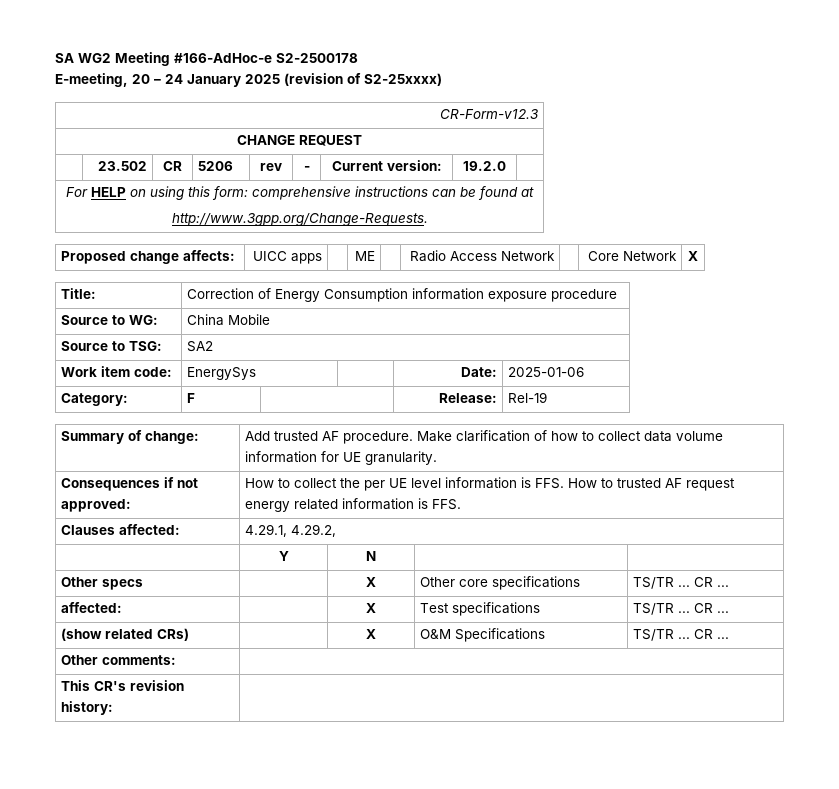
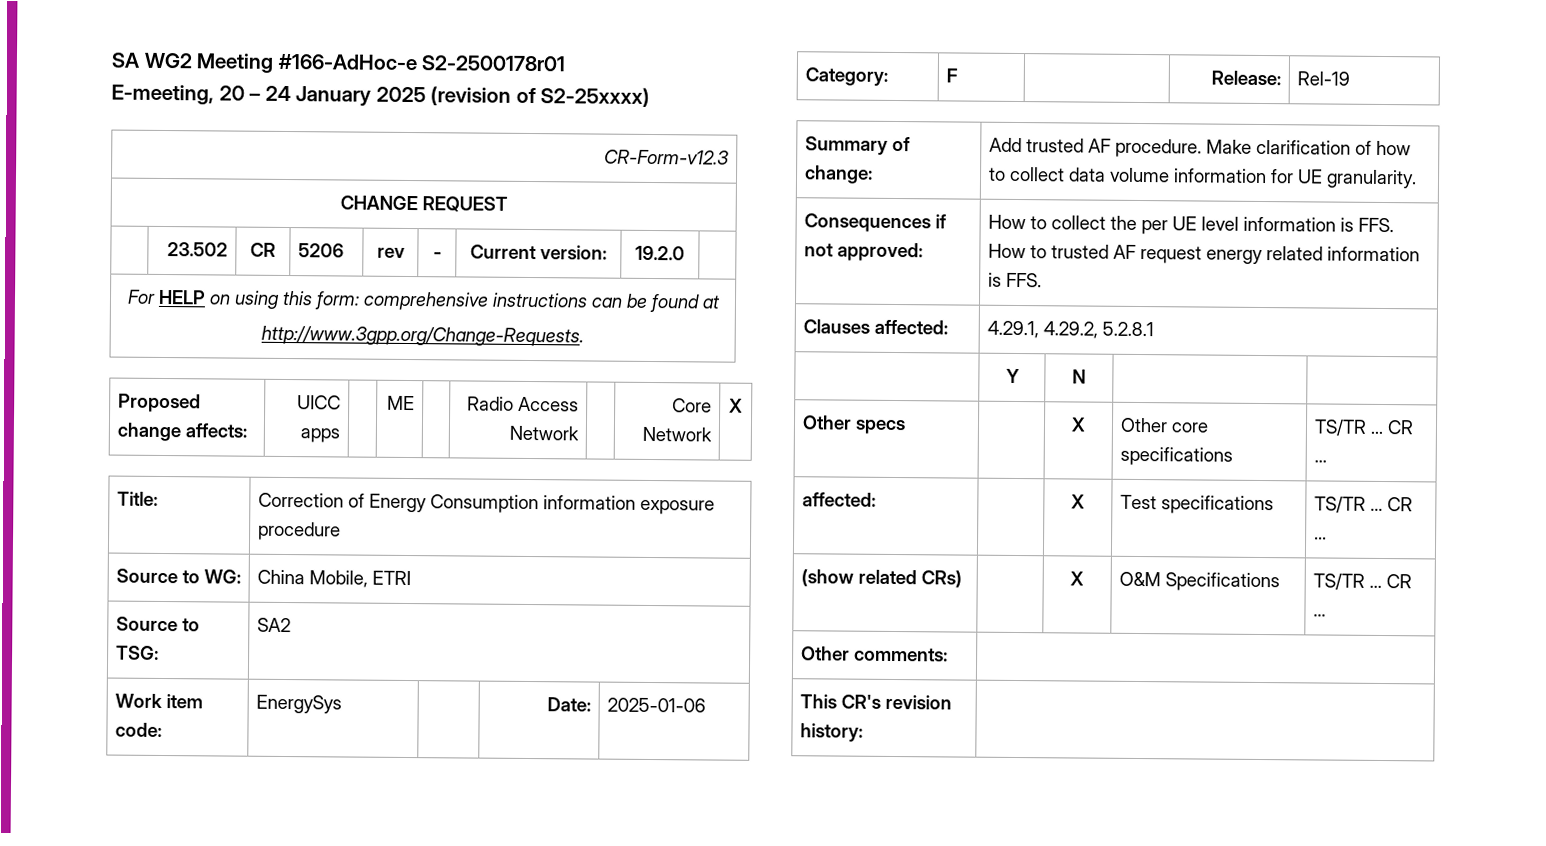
- SA WG2 Meeting #166-AdHoc-e S2-2500178
+ SA WG2 Meeting #166-AdHoc-e S2-2500178r01
- Source to WG: | China Mobile
+ Source to WG: | China Mobile, ETRI
- Clauses affected: | 4.29.1, 4.29.2,
+ Clauses affected: | 4.29.1, 4.29.2, 5.2.8.1

